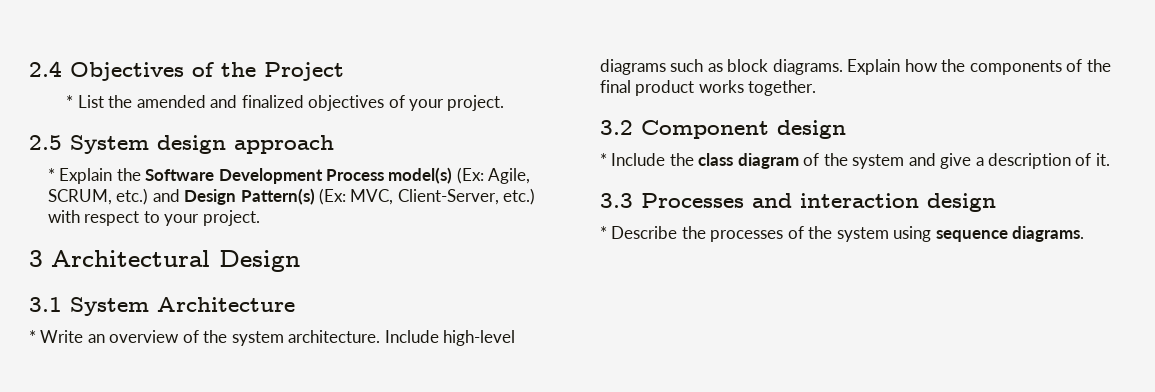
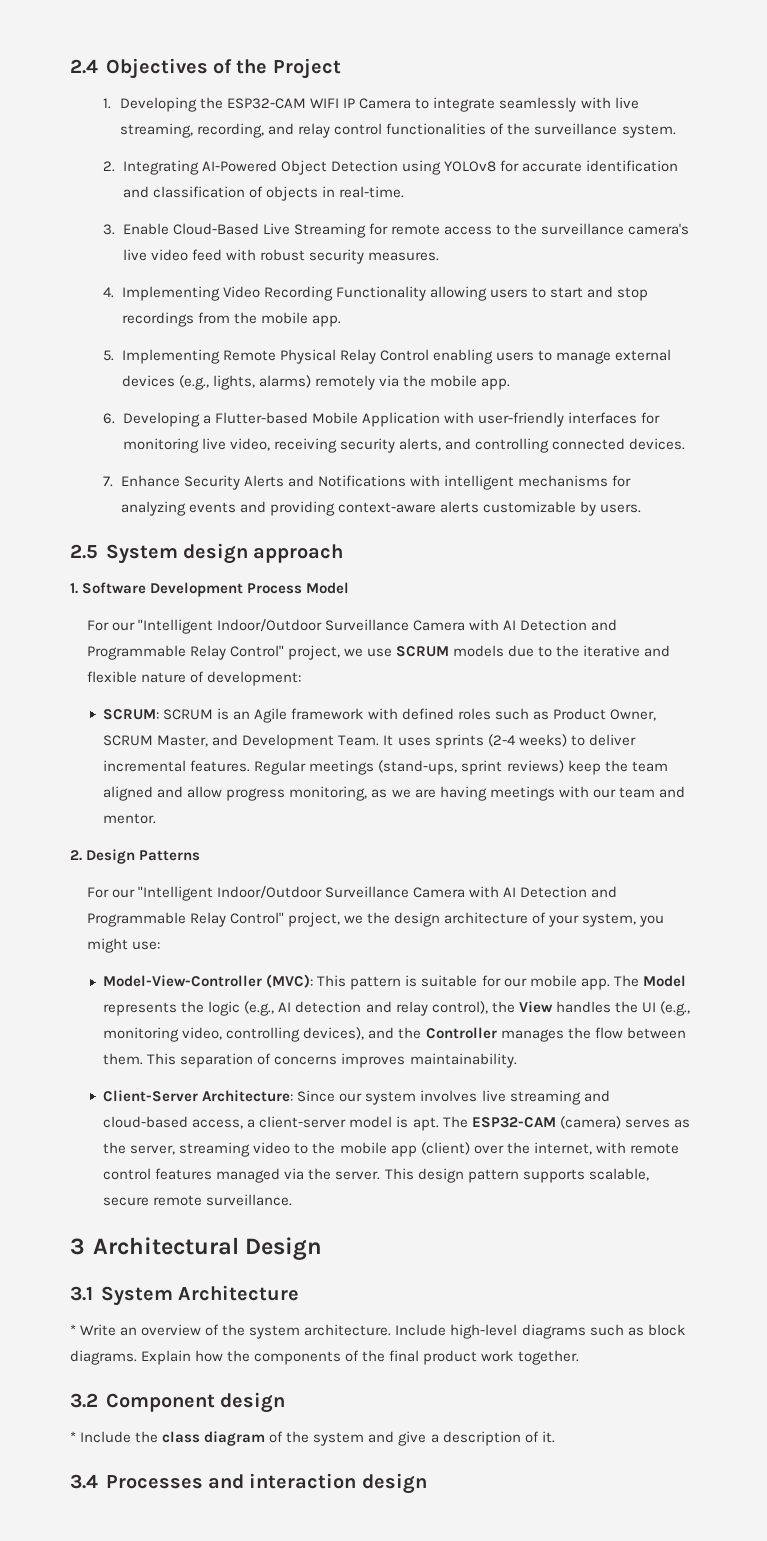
- * List the amended and finalized objectives of your project.
+ 1. Developing the ESP32-CAM WIFI IP Camera to integrate seamlessly with live streaming, recording, and relay control functionalities of the surveillance system.
+ 2. Integrating AI-Powered Object Detection using YOLOv8 for accurate identification and classification of objects in real-time.
+ 3. Enable Cloud-Based Live Streaming for remote access to the surveillance camera's live video feed with robust security measures.
+ 4. Implementing Video Recording Functionality allowing users to start and stop recordings from the mobile app.
+ 5. Implementing Remote Physical Relay Control enabling users to manage external devices (e.g., lights, alarms) remotely via the mobile app.
+ 6. Developing a Flutter-based Mobile Application with user-friendly interfaces for monitoring live video, receiving security alerts, and controlling connected devices.
+ 7. Enhance Security Alerts and Notifications with intelligent mechanisms for analyzing events and providing context-aware alerts customizable by users.
  2.5 System design approach
- * Explain the Software Development Process model(s) (Ex: Agile, SCRUM, etc.) and Design Pattern(s) (Ex: MVC, Client-Server, etc.) with respect to your project.
+ 1. Software Development Process Model
+ For our "Intelligent Indoor/Outdoor Surveillance Camera with AI Detection and Programmable Relay Control" project, we use SCRUM models due to the iterative and flexible nature of development:
+ SCRUM: SCRUM is an Agile framework with defined roles such as Product Owner, SCRUM Master, and Development Team. It uses sprints (2-4 weeks) to deliver incremental features. Regular meetings (stand-ups, sprint reviews) keep the team aligned and allow progress monitoring, as we are having meetings with our team and mentor.
+ 2. Design Patterns
+ For our "Intelligent Indoor/Outdoor Surveillance Camera with AI Detection and Programmable Relay Control" project, we the design architecture of your system, you might use:
+ Model-View-Controller (MVC): This pattern is suitable for our mobile app. The Model represents the logic (e.g., AI detection and relay control), the View handles the UI (e.g., monitoring video, controlling devices), and the Controller manages the flow between them. This separation of concerns improves maintainability.
+ Client-Server Architecture: Since our system involves live streaming and cloud-based access, a client-server model is apt. The ESP32-CAM (camera) serves as the server, streaming video to the mobile app (client) over the internet, with remote control features managed via the server. This design pattern supports scalable, secure remote surveillance.
- Explain how the components of the final product works together.
+ Explain how the components of the final product work together.
- 3.3 Processes and interaction design
+ 3.4 Processes and interaction design
- * Describe the processes of the system using sequence diagrams.

